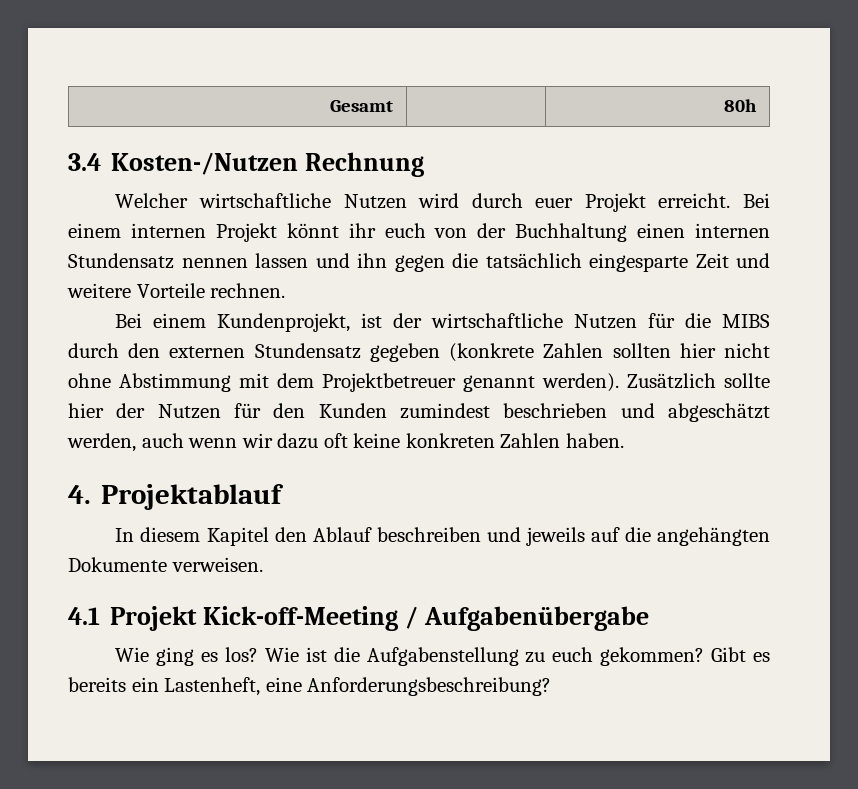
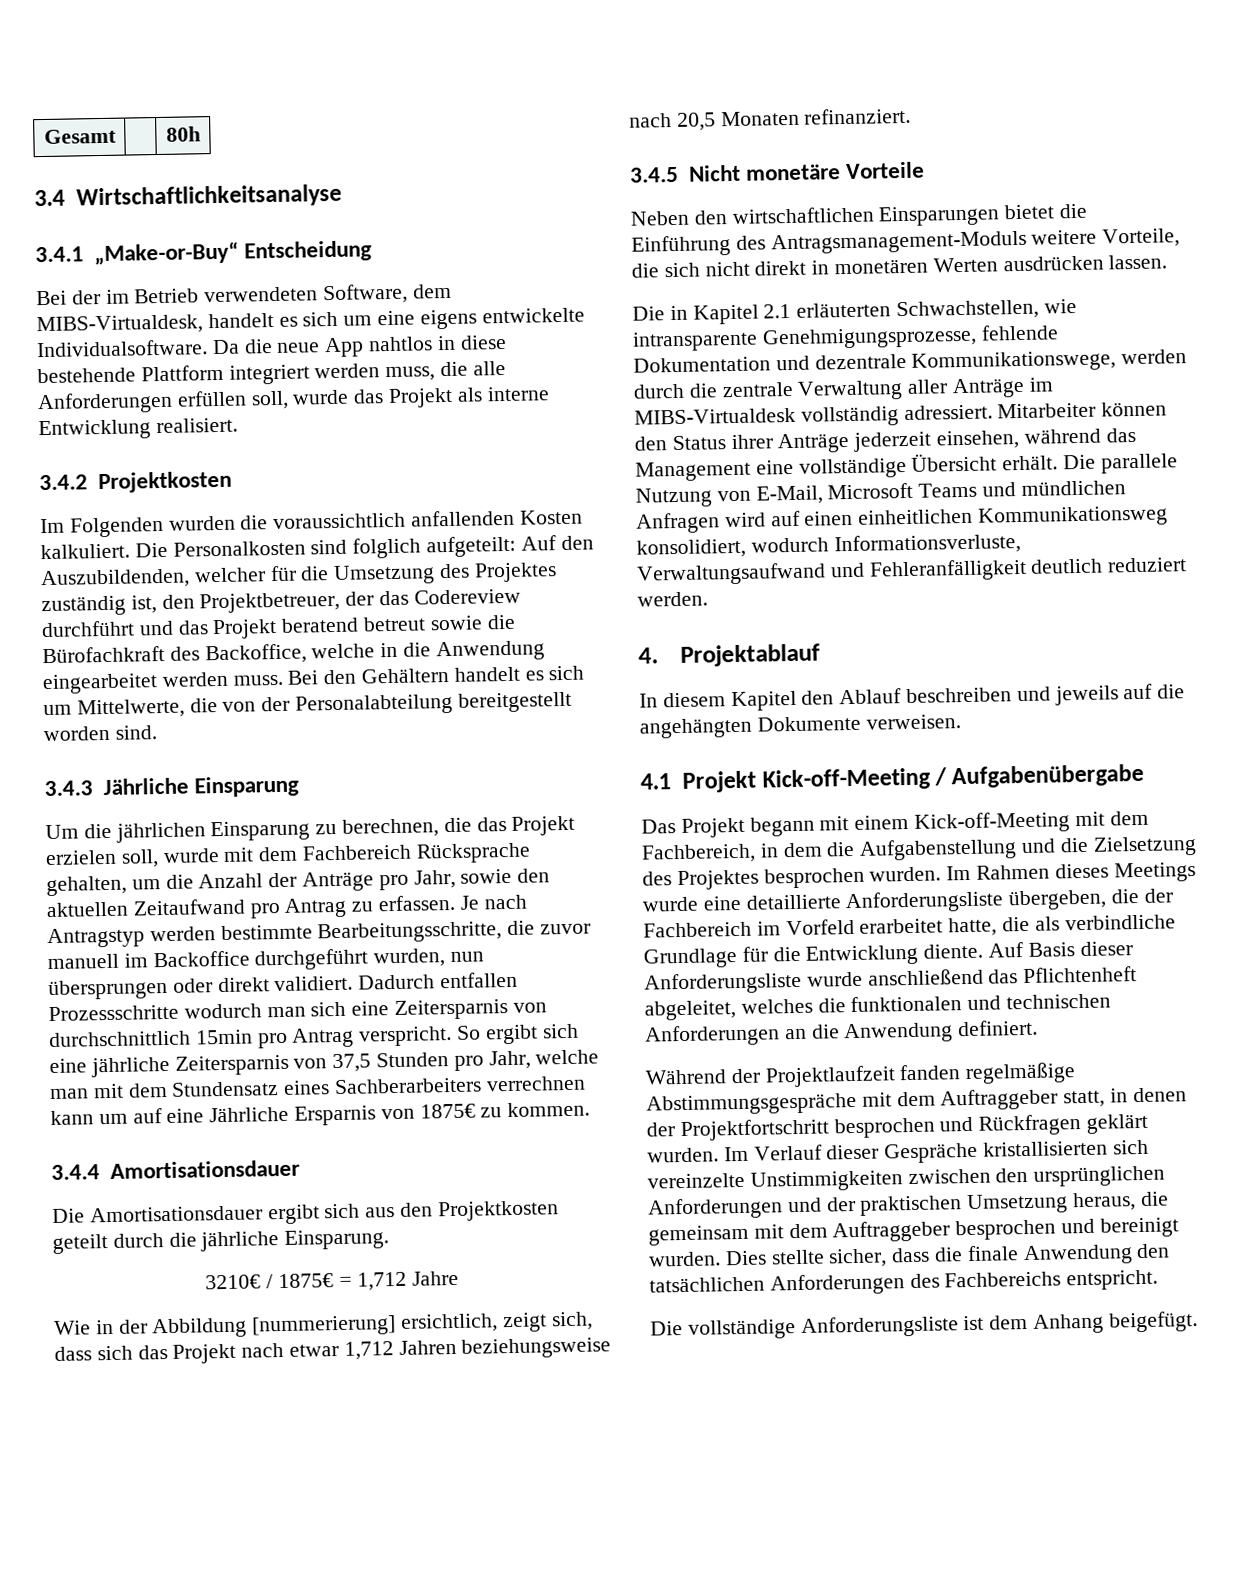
- 3.4 Kosten-/Nutzen Rechnung
- Welcher wirtschaftliche Nutzen wird durch euer Projekt erreicht. Bei einem internen Projekt könnt ihr euch von der Buchhaltung einen internen Stundensatz nennen lassen und ihn gegen die tatsächlich eingesparte Zeit und weitere Vorteile rechnen.
- Bei einem Kundenprojekt, ist der wirtschaftliche Nutzen für die MIBS durch den externen Stundensatz gegeben (konkrete Zahlen sollten hier nicht ohne Abstimmung mit dem Projektbetreuer genannt werden). Zusätzlich sollte hier der Nutzen für den Kunden zumindest beschrieben und abgeschätzt werden, auch wenn wir dazu oft keine konkreten Zahlen haben.
+ 3.4 Wirtschaftlichkeitsanalyse
+ 3.4.1 „Make-or-Buy“ Entscheidung
+ Bei der im Betrieb verwendeten Software, dem MIBS-Virtualdesk, handelt es sich um eine eigens entwickelte Individualsoftware. Da die neue App nahtlos in diese bestehende Plattform integriert werden muss, die alle Anforderungen erfüllen soll, wurde das Projekt als interne Entwicklung realisiert.
+ 3.4.2 Projektkosten
+ Im Folgenden wurden die voraussichtlich anfallenden Kosten kalkuliert. Die Personalkosten sind folglich aufgeteilt: Auf den Auszubildenden, welcher für die Umsetzung des Projektes zuständig ist, den Projektbetreuer, der das Codereview durchführt und das Projekt beratend betreut sowie die Bürofachkraft des Backoffice, welche in die Anwendung eingearbeitet werden muss. Bei den Gehältern handelt es sich um Mittelwerte, die von der Personalabteilung bereitgestellt worden sind.
+ 3.4.3 Jährliche Einsparung
+ Um die jährlichen Einsparung zu berechnen, die das Projekt erzielen soll, wurde mit dem Fachbereich Rücksprache gehalten, um die Anzahl der Anträge pro Jahr, sowie den aktuellen Zeitaufwand pro Antrag zu erfassen. Je nach Antragstyp werden bestimmte Bearbeitungsschritte, die zuvor manuell im Backoffice durchgeführt wurden, nun übersprungen oder direkt validiert. Dadurch entfallen Prozessschritte wodurch man sich eine Zeitersparnis von durchschnittlich 15min pro Antrag verspricht. So ergibt sich eine jährliche Zeitersparnis von 37,5 Stunden pro Jahr, welche man mit dem Stundensatz eines Sachberarbeiters verrechnen kann um auf eine Jährliche Ersparnis von 1875€ zu kommen.
+ 3.4.4 Amortisationsdauer
+ Die Amortisationsdauer ergibt sich aus den Projektkosten geteilt durch die jährliche Einsparung.
+ 3210€ / 1875€ = 1,712 Jahre
+ Wie in der Abbildung [nummerierung] ersichtlich, zeigt sich, dass sich das Projekt nach etwar 1,712 Jahren beziehungsweise nach 20,5 Monaten refinanziert.
+ 3.4.5 Nicht monetäre Vorteile
+ Neben den wirtschaftlichen Einsparungen bietet die Einführung des Antragsmanagement-Moduls weitere Vorteile, die sich nicht direkt in monetären Werten ausdrücken lassen.
+ Die in Kapitel 2.1 erläuterten Schwachstellen, wie intransparente Genehmigungsprozesse, fehlende Dokumentation und dezentrale Kommunikationswege, werden durch die zentrale Verwaltung aller Anträge im MIBS-Virtualdesk vollständig adressiert. Mitarbeiter können den Status ihrer Anträge jederzeit einsehen, während das Management eine vollständige Übersicht erhält. Die parallele Nutzung von E-Mail, Microsoft Teams und mündlichen Anfragen wird auf einen einheitlichen Kommunikationsweg konsolidiert, wodurch Informationsverluste, Verwaltungsaufwand und Fehleranfälligkeit deutlich reduziert werden.
- Wie ging es los? Wie ist die Aufgabenstellung zu euch gekommen? Gibt es bereits ein Lastenheft, eine Anforderungsbeschreibung?
+ Das Projekt begann mit einem Kick-off-Meeting mit dem Fachbereich, in dem die Aufgabenstellung und die Zielsetzung des Projektes besprochen wurden. Im Rahmen dieses Meetings wurde eine detaillierte Anforderungsliste übergeben, die der Fachbereich im Vorfeld erarbeitet hatte, die als verbindliche Grundlage für die Entwicklung diente. Auf Basis dieser Anforderungsliste wurde anschließend das Pflichtenheft abgeleitet, welches die funktionalen und technischen Anforderungen an die Anwendung definiert.
+ Während der Projektlaufzeit fanden regelmäßige Abstimmungsgespräche mit dem Auftraggeber statt, in denen der Projektfortschritt besprochen und Rückfragen geklärt wurden. Im Verlauf dieser Gespräche kristallisierten sich vereinzelte Unstimmigkeiten zwischen den ursprünglichen Anforderungen und der praktischen Umsetzung heraus, die gemeinsam mit dem Auftraggeber besprochen und bereinigt wurden. Dies stellte sicher, dass die finale Anwendung den tatsächlichen Anforderungen des Fachbereichs entspricht.
+ Die vollständige Anforderungsliste ist dem Anhang beigefügt.

